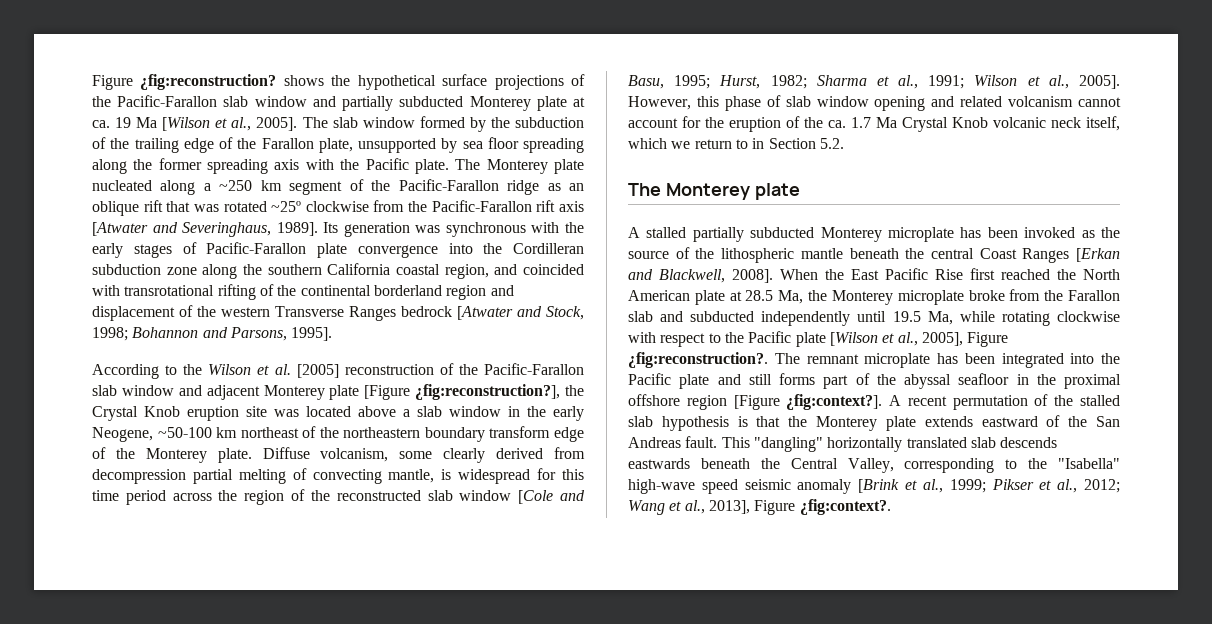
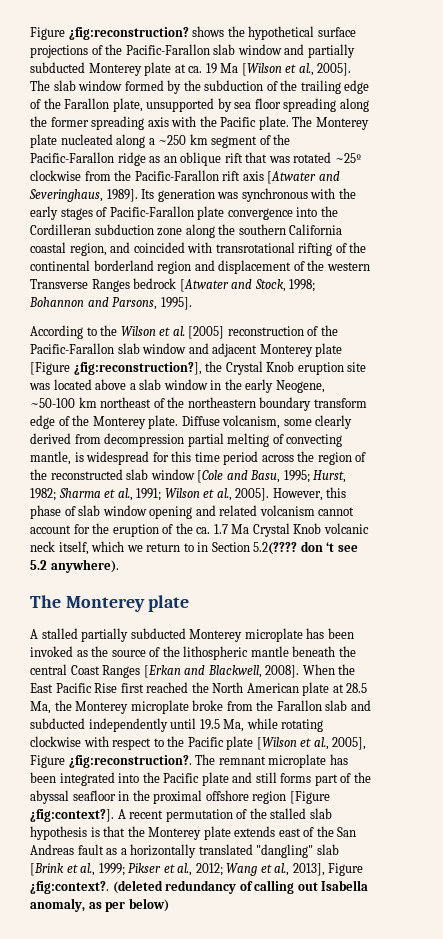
- However, this phase of slab window opening and related volcanism cannot account for the eruption of the ca. 1.7 Ma Crystal Knob volcanic neck itself, which we return to in Section 5.2.
+ However, this phase of slab window opening and related volcanism cannot account for the eruption of the ca. 1.7 Ma Crystal Knob volcanic neck itself, which we return to in Section 5.2(???? don ‘t see 5.2 anywhere).
- A recent permutation of the stalled slab hypothesis is that the Monterey plate extends eastward of the San Andreas fault. This "dangling" horizontally translated slab descends eastwards beneath the Central Valley, corresponding to the "Isabella" high-wave speed seismic anomaly [Brink et al., 1999; Pikser et al., 2012; Wang et al., 2013], Figure ¿fig:context?.
+ A recent permutation of the stalled slab hypothesis is that the Monterey plate extends east of the San Andreas fault as a horizontally translated "dangling" slab [Brink et al., 1999; Pikser et al., 2012; Wang et al., 2013], Figure ¿fig:context?.
+ (deleted redundancy of calling out Isabella anomaly, as per below)

